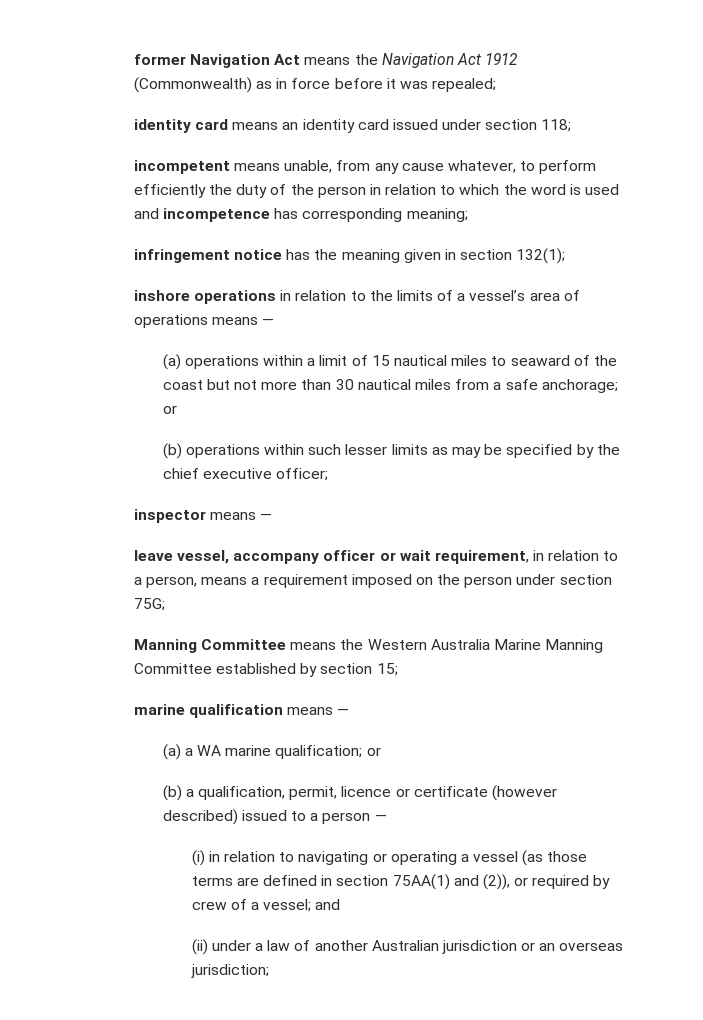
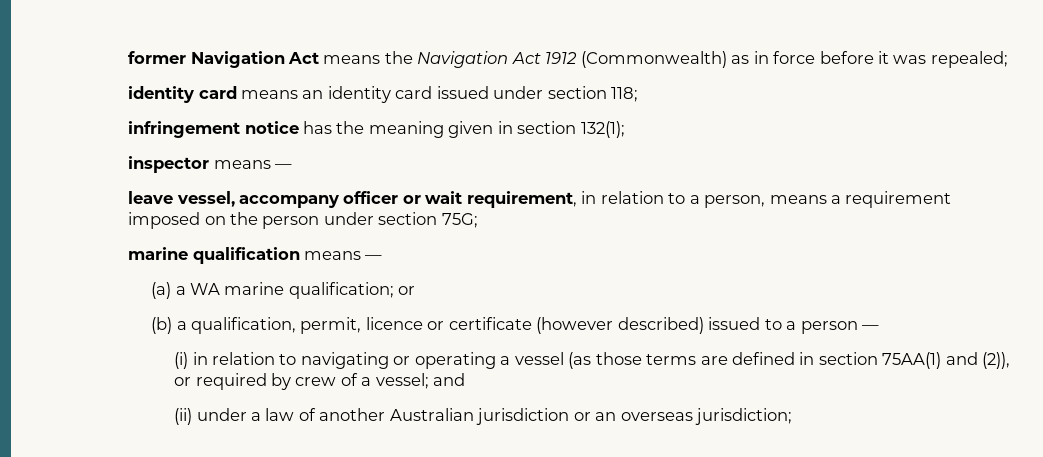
- incompetent means unable, from any cause whatever, to perform efficiently the duty of the person in relation to which the word is used and incompetence has corresponding meaning;
- inshore operations in relation to the limits of a vessel’s area of operations means —
- (a) operations within a limit of 15 nautical miles to seaward of the coast but not more than 30 nautical miles from a safe anchorage; or
- (b) operations within such lesser limits as may be specified by the chief executive officer;
- Manning Committee means the Western Australia Marine Manning Committee established by section 15;

